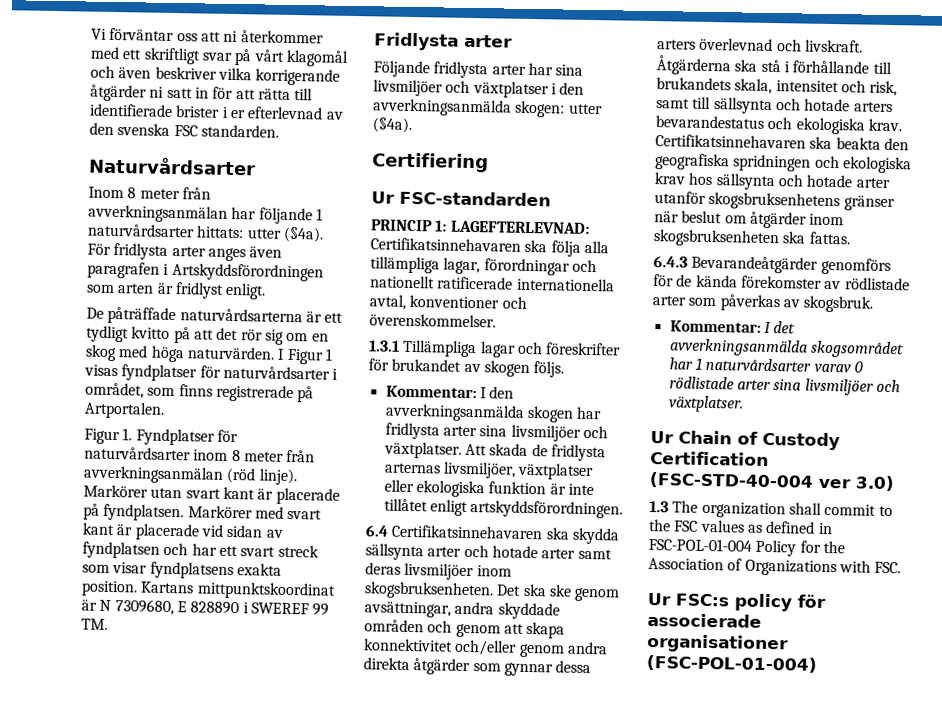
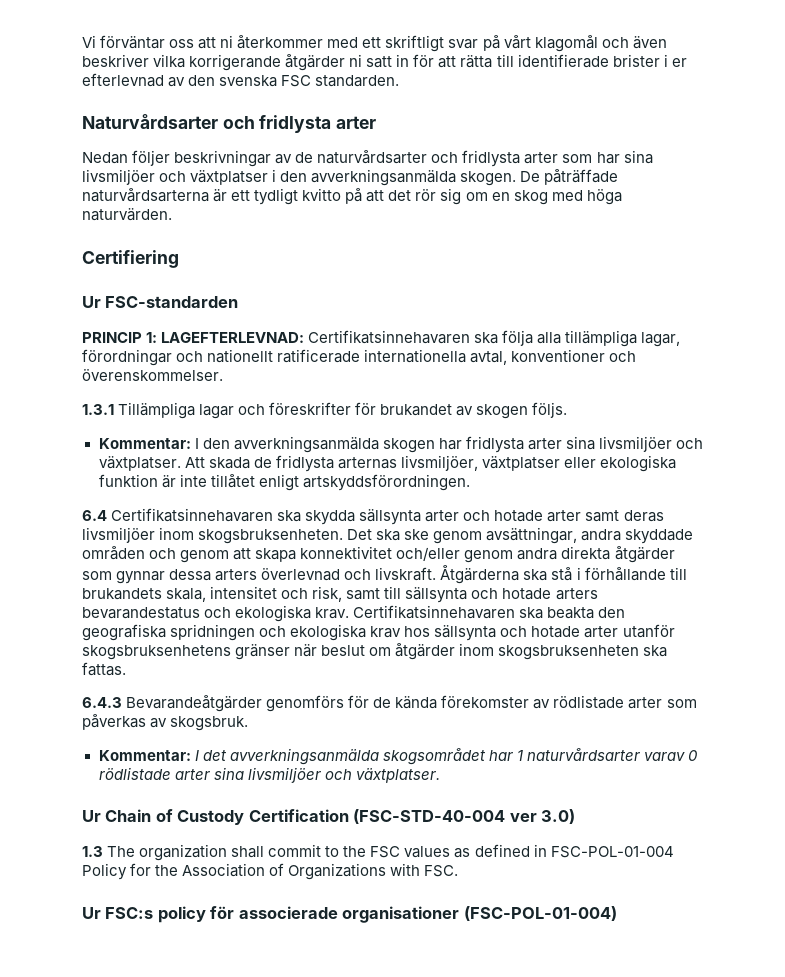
- Naturvårdsarter
- Inom 8 meter från avverkningsanmälan har följande 1 naturvårdsarter hittats: utter (§4a). För fridlysta arter anges även paragrafen i Artskyddsförordningen som arten är fridlyst enligt.
- De påträffade naturvårdsarterna är ett tydligt kvitto på att det rör sig om en skog med höga naturvärden. I Figur 1 visas fyndplatser för naturvårdsarter i området, som finns registrerade på Artportalen.
- Figur 1. Fyndplatser för naturvårdsarter inom 8 meter från avverkningsanmälan (röd linje). Markörer utan svart kant är placerade på fyndplatsen. Markörer med svart kant är placerade vid sidan av fyndplatsen och har ett svart streck som visar fyndplatsens exakta position. Kartans mittpunktskoordinat är N 7309680, E 828890 i SWEREF 99 TM.
- Fridlysta arter
- Följande fridlysta arter har sina livsmiljöer och växtplatser i den avverkningsanmälda skogen: utter (§4a).
+ Naturvårdsarter och fridlysta arter
+ Nedan följer beskrivningar av de naturvårdsarter och fridlysta arter som har sina livsmiljöer och växtplatser i den avverkningsanmälda skogen. De påträffade naturvårdsarterna är ett tydligt kvitto på att det rör sig om en skog med höga naturvärden.

